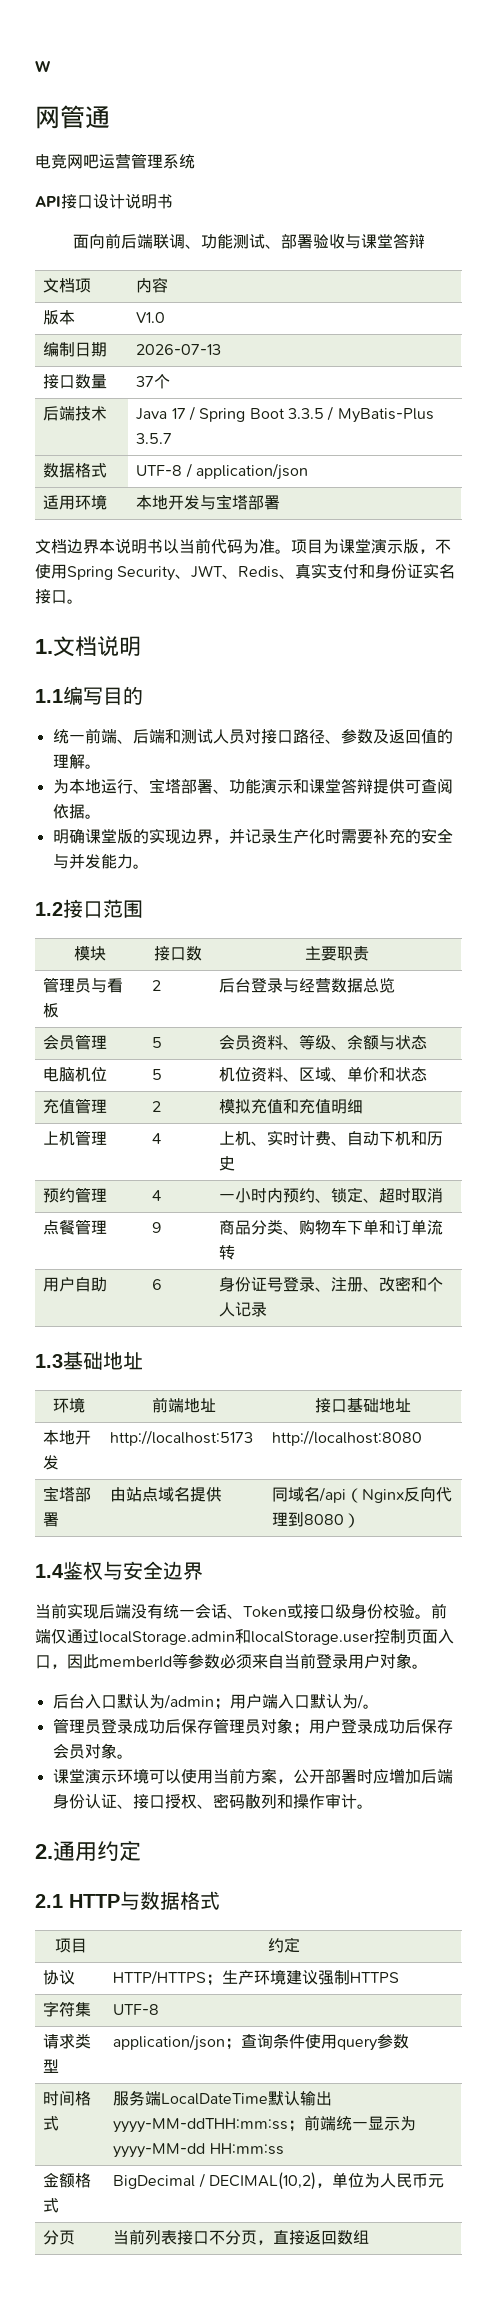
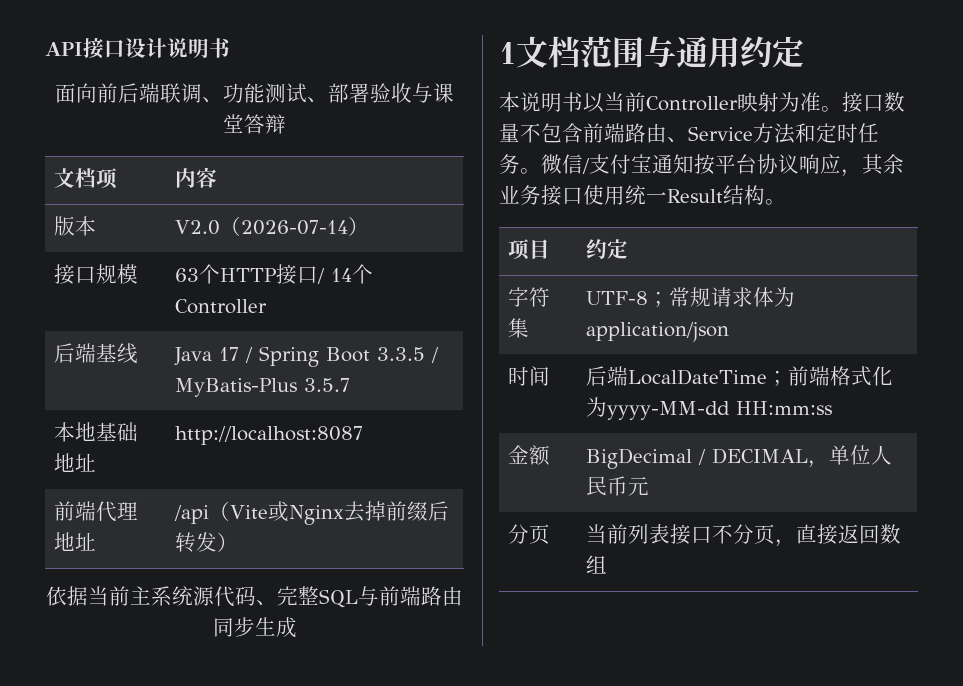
- W
- 网管通
- 电竞网吧运营管理系统
- 版本 | V1.0
- 编制日期 | 2026-07-13
- 接口数量 | 37个
- 后端技术 | Java 17 / Spring Boot 3.3.5 / MyBatis-Plus 3.5.7
+ 版本 | V2.0（2026-07-14）
+ 接口规模 | 63个HTTP接口/ 14个Controller
+ 后端基线 | Java 17 / Spring Boot 3.3.5 / MyBatis-Plus 3.5.7
- 数据格式 | UTF-8 / application/json
- 适用环境 | 本地开发与宝塔部署
- 文档边界本说明书以当前代码为准。项目为课堂演示版，不使用Spring Security、JWT、Redis、真实支付和身份证实名接口。
- 1.文档说明
- 1.1编写目的
- 统一前端、后端和测试人员对接口路径、参数及返回值的理解。
- 为本地运行、宝塔部署、功能演示和课堂答辩提供可查阅依据。
- 明确课堂版的实现边界，并记录生产化时需要补充的安全与并发能力。
- 1.2接口范围
- 模块 | 接口数 | 主要职责
- 管理员与看板 | 2 | 后台登录与经营数据总览
- 会员管理 | 5 | 会员资料、等级、余额与状态
- 电脑机位 | 5 | 机位资料、区域、单价和状态
- 充值管理 | 2 | 模拟充值和充值明细
- 上机管理 | 4 | 上机、实时计费、自动下机和历史
- 预约管理 | 4 | 一小时内预约、锁定、超时取消
- 点餐管理 | 9 | 商品分类、购物车下单和订单流转
- 用户自助 | 6 | 身份证号登录、注册、改密和个人记录
- 1.3基础地址
- 环境 | 前端地址 | 接口基础地址
- 本地开发 | http://localhost:5173 | http://localhost:8080
- 宝塔部署 | 由站点域名提供 | 同域名/api（Nginx反向代理到8080）
- 1.4鉴权与安全边界
- 当前实现后端没有统一会话、Token或接口级身份校验。前端仅通过localStorage.admin和localStorage.user控制页面入口，因此memberId等参数必须来自当前登录用户对象。
- 后台入口默认为/admin；用户端入口默认为/。
- 管理员登录成功后保存管理员对象；用户登录成功后保存会员对象。
- 课堂演示环境可以使用当前方案，公开部署时应增加后端身份认证、接口授权、密码散列和操作审计。
- 2.通用约定
- 2.1 HTTP与数据格式
+ 本地基础地址 | http://localhost:8087
+ 前端代理地址 | /api（Vite或Nginx去掉前缀后转发）
+ 依据当前主系统源代码、完整SQL与前端路由同步生成
+ 1文档范围与通用约定
+ 本说明书以当前Controller映射为准。接口数量不包含前端路由、Service方法和定时任务。微信/支付宝通知按平台协议响应，其余业务接口使用统一Result结构。
  项目 | 约定
- 协议 | HTTP/HTTPS；生产环境建议强制HTTPS
- 字符集 | UTF-8
- 请求类型 | application/json；查询条件使用query参数
- 时间格式 | 服务端LocalDateTime默认输出yyyy-MM-ddTHH:mm:ss；前端统一显示为yyyy-MM-dd HH:mm:ss
+ 字符集 | UTF-8；常规请求体为application/json
+ 时间 | 后端LocalDateTime；前端格式化为yyyy-MM-dd HH:mm:ss
- 金额格式 | BigDecimal / DECIMAL(10,2)，单位为人民币元
+ 金额 | BigDecimal / DECIMAL，单位人民币元

